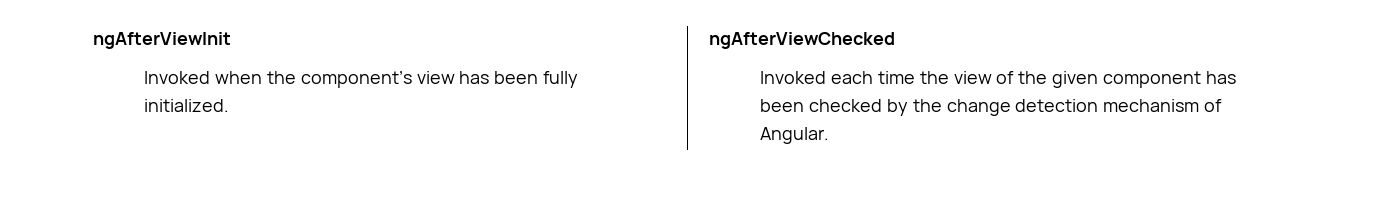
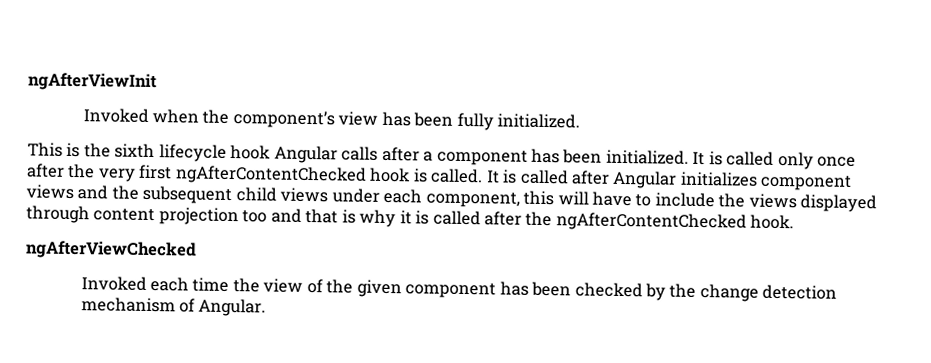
+ This is the sixth lifecycle hook Angular calls after a component has been initialized. It is called only once after the very first ngAfterContentChecked hook is called. It is called after Angular initializes component views and the subsequent child views under each component, this will have to include the views displayed through content projection too and that is why it is called after the ngAfterContentChecked hook.

